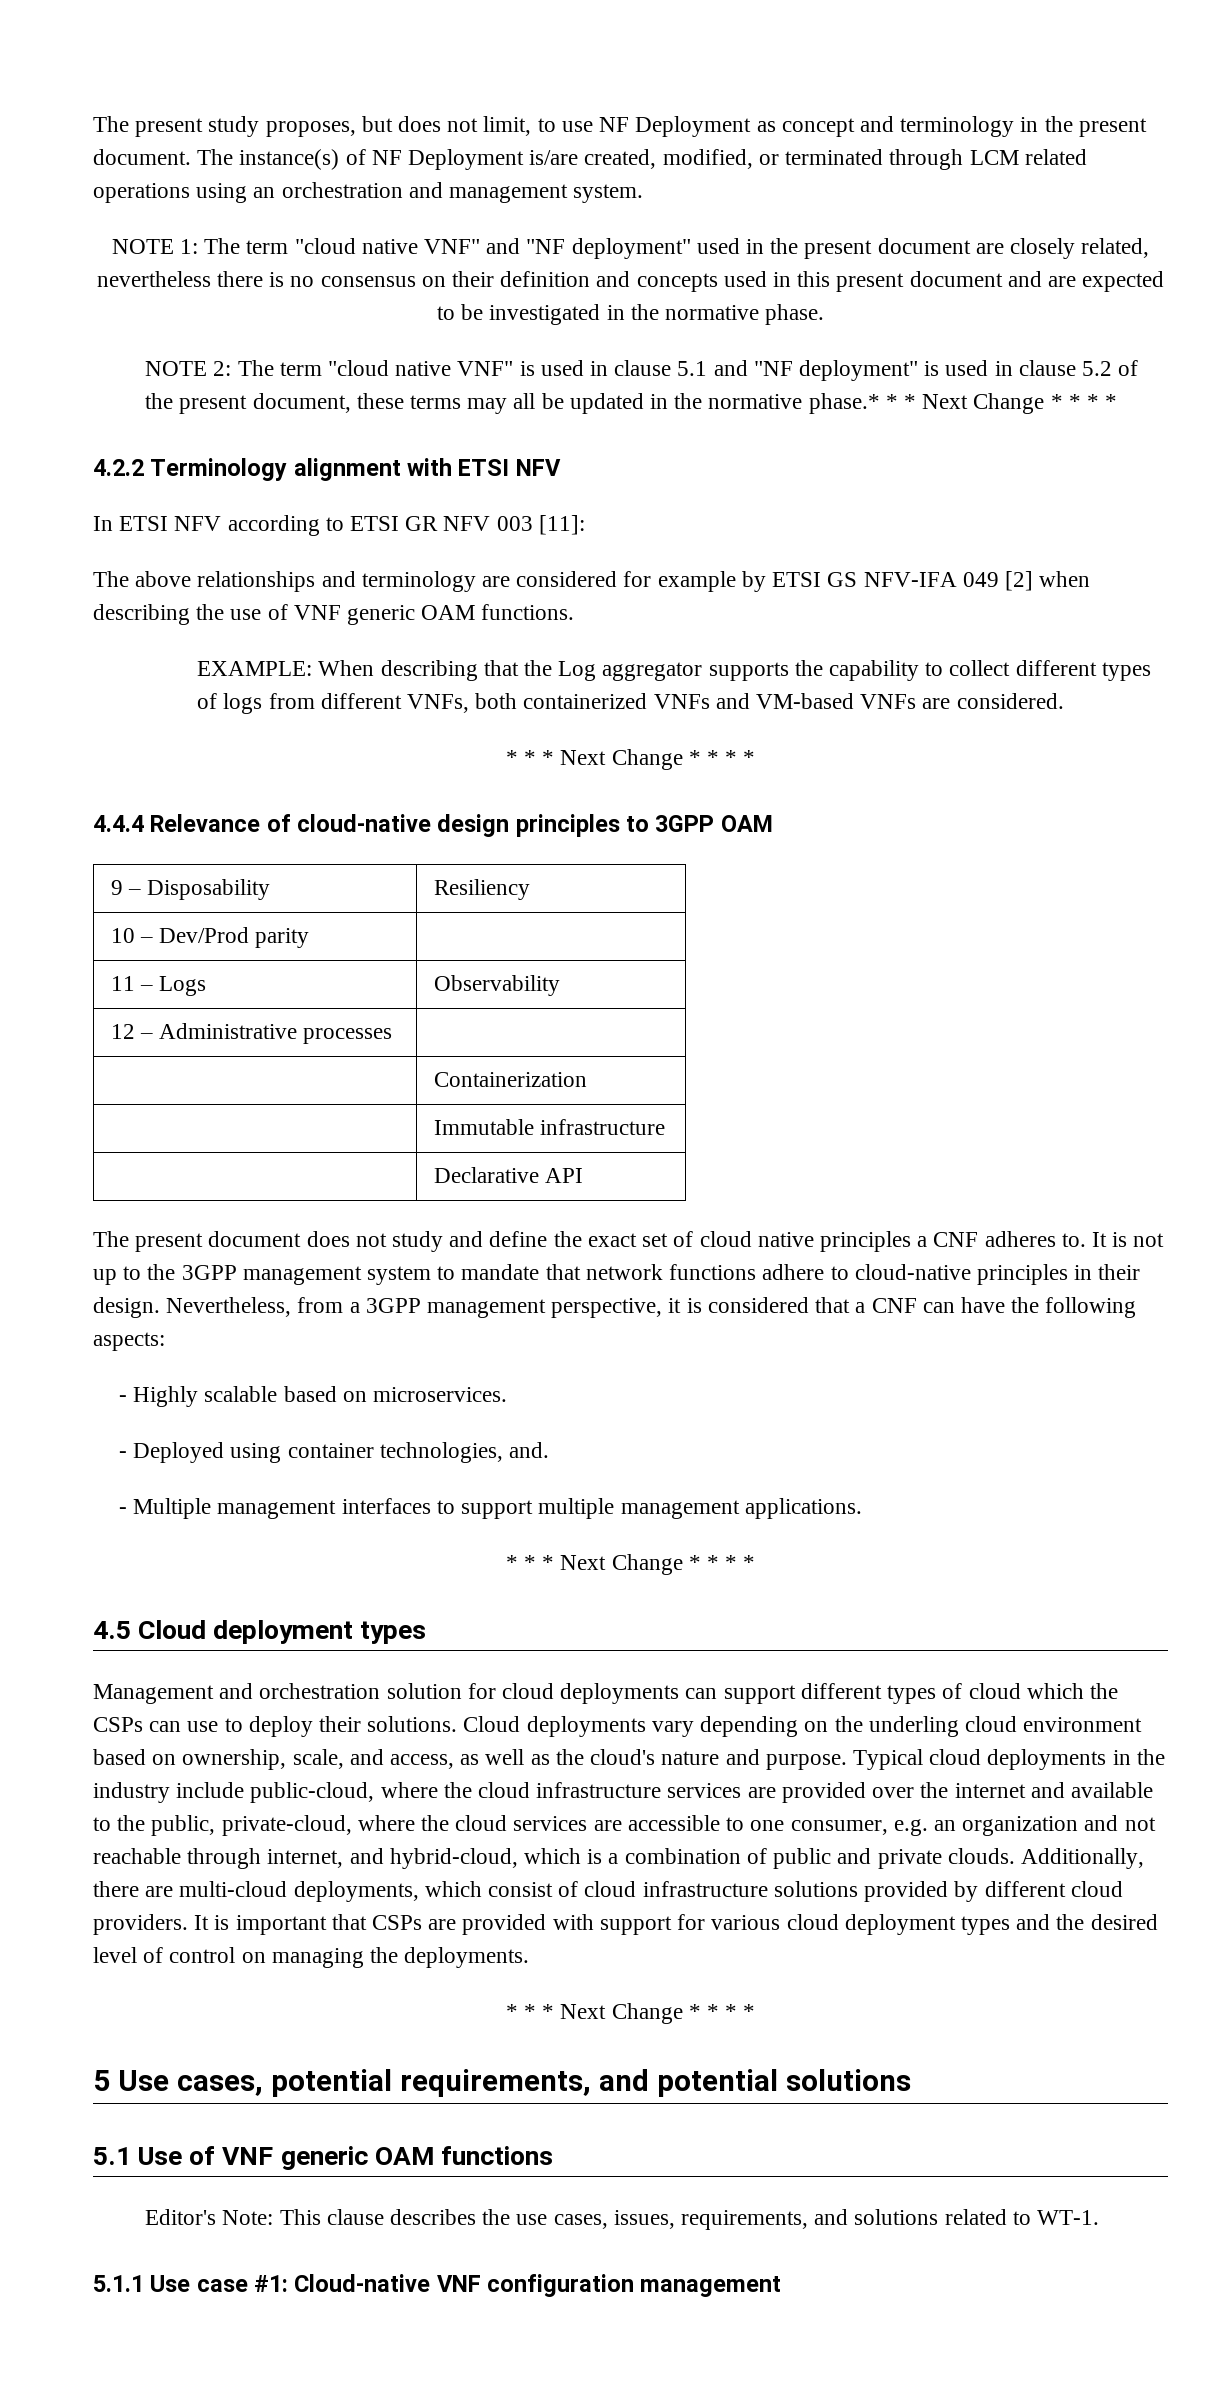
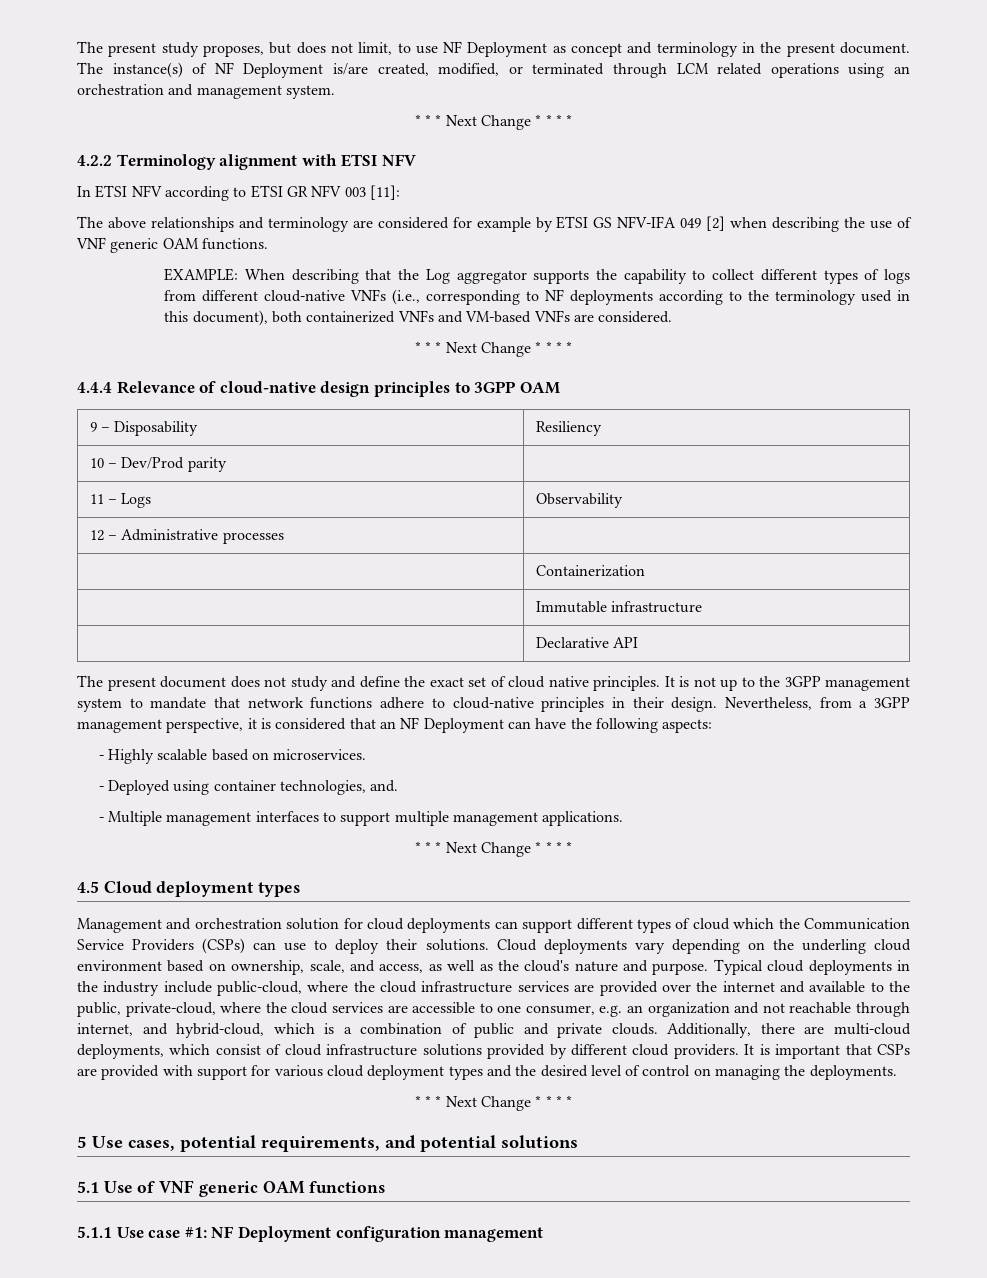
  The instance(s) of NF Deployment is/are created, modified, or terminated through LCM related operations using an orchestration and management system.
- NOTE 1: The term "cloud native VNF" and "NF deployment" used in the present document are closely related, nevertheless there is no consensus on their definition and concepts used in this present document and are expected to be investigated in the normative phase.
- NOTE 2: The term "cloud native VNF" is used in clause 5.1 and "NF deployment" is used in clause 5.2 of the present document, these terms may all be updated in the normative phase.* * * Next Change * * * *
+ * * * Next Change * * * *
- EXAMPLE: When describing that the Log aggregator supports the capability to collect different types of logs from different VNFs, both containerized VNFs and VM-based VNFs are considered.
+ EXAMPLE: When describing that the Log aggregator supports the capability to collect different types of logs from different cloud-native VNFs (i.e., corresponding to NF deployments according to the terminology used in this document), both containerized VNFs and VM-based VNFs are considered.
- The present document does not study and define the exact set of cloud native principles a CNF adheres to.
+ The present document does not study and define the exact set of cloud native principles.
- Nevertheless, from a 3GPP management perspective, it is considered that a CNF can have the following aspects:
+ Nevertheless, from a 3GPP management perspective, it is considered that an NF Deployment can have the following aspects:
- Management and orchestration solution for cloud deployments can support different types of cloud which the CSPs can use to deploy their solutions.
+ Management and orchestration solution for cloud deployments can support different types of cloud which the Communication Service Providers (CSPs) can use to deploy their solutions.
- Editor's Note: This clause describes the use cases, issues, requirements, and solutions related to WT-1.
- 5.1.1 Use case #1: Cloud-native VNF configuration management
+ 5.1.1 Use case #1: NF Deployment configuration management

